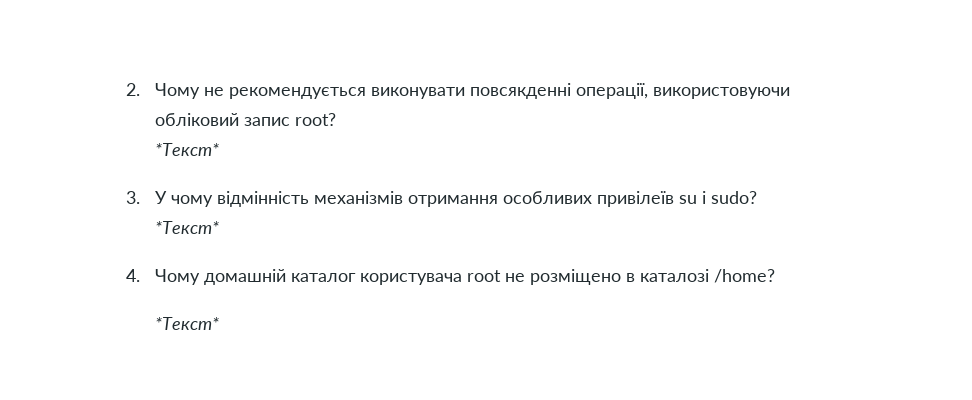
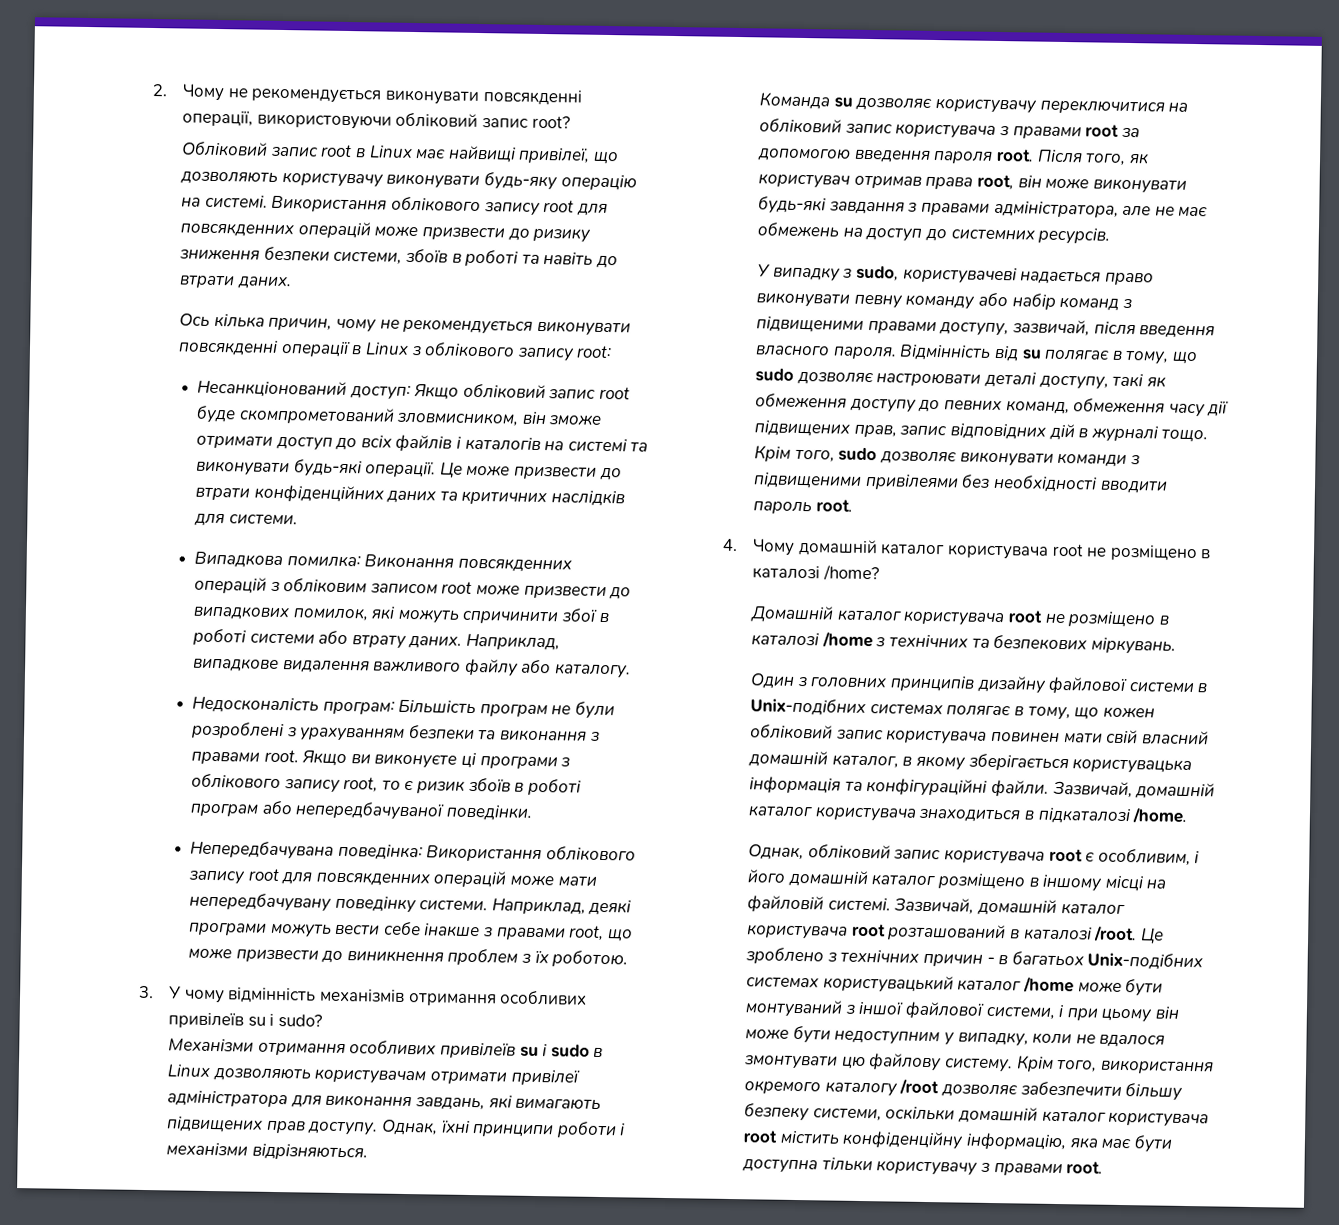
  2. Чому не рекомендується виконувати повсякденні операції, використовуючи обліковий запис root?
- *Текст*
+ Обліковий запис root в Linux має найвищі привілеї, що дозволяють користувачу виконувати будь-яку операцію на системі. Використання облікового запису root для повсякденних операцій може призвести до ризику зниження безпеки системи, збоїв в роботі та навіть до втрати даних.
+ Ось кілька причин, чому не рекомендується виконувати повсякденні операції в Linux з облікового запису root:
+ Несанкціонований доступ: Якщо обліковий запис root буде скомпрометований зловмисником, він зможе отримати доступ до всіх файлів і каталогів на системі та виконувати будь-які операції. Це може призвести до втрати конфіденційних даних та критичних наслідків для системи.
+ Випадкова помилка: Виконання повсякденних операцій з обліковим записом root може призвести до випадкових помилок, які можуть спричинити збої в роботі системи або втрату даних. Наприклад, випадкове видалення важливого файлу або каталогу.
+ Недосконалість програм: Більшість програм не були розроблені з урахуванням безпеки та виконання з правами root. Якщо ви виконуєте ці програми з облікового запису root, то є ризик збоїв в роботі програм або непередбачуваної поведінки.
+ Непередбачувана поведінка: Використання облікового запису root для повсякденних операцій може мати непередбачувану поведінку системи. Наприклад, деякі програми можуть вести себе інакше з правами root, що може призвести до виникнення проблем з їх роботою.
  3. У чому відмінність механізмів отримання особливих привілеїв su і sudo?
- *Текст*
+ Механізми отримання особливих привілеїв su і sudo в Linux дозволяють користувачам отримати привілеї адміністратора для виконання завдань, які вимагають підвищених прав доступу. Однак, їхні принципи роботи і механізми відрізняються.
+ Команда su дозволяє користувачу переключитися на обліковий запис користувача з правами root за допомогою введення пароля root. Після того, як користувач отримав права root, він може виконувати будь-які завдання з правами адміністратора, але не має обмежень на доступ до системних ресурсів.
+ У випадку з sudo, користувачеві надається право виконувати певну команду або набір команд з підвищеними правами доступу, зазвичай, після введення власного пароля. Відмінність від su полягає в тому, що sudo дозволяє настроювати деталі доступу, такі як обмеження доступу до певних команд, обмеження часу дії підвищених прав, запис відповідних дій в журналі тощо. Крім того, sudo дозволяє виконувати команди з підвищеними привілеями без необхідності вводити пароль root.
  4. Чому домашній каталог користувача root не розміщено в каталозі /home?
- *Текст*
+ Домашній каталог користувача root не розміщено в каталозі /home з технічних та безпекових міркувань.
+ Один з головних принципів дизайну файлової системи в Unix-подібних системах полягає в тому, що кожен обліковий запис користувача повинен мати свій власний домашній каталог, в якому зберігається користувацька інформація та конфігураційні файли. Зазвичай, домашній каталог користувача знаходиться в підкаталозі /home.
+ Однак, обліковий запис користувача root є особливим, і його домашній каталог розміщено в іншому місці на файловій системі. Зазвичай, домашній каталог користувача root розташований в каталозі /root. Це зроблено з технічних причин - в багатьох Unix-подібних системах користувацький каталог /home може бути монтуваний з іншої файлової системи, і при цьому він може бути недоступним у випадку, коли не вдалося змонтувати цю файлову систему. Крім того, використання окремого каталогу /root дозволяє забезпечити більшу безпеку системи, оскільки домашній каталог користувача root містить конфіденційну інформацію, яка має бути доступна тільки користувачу з правами root.

